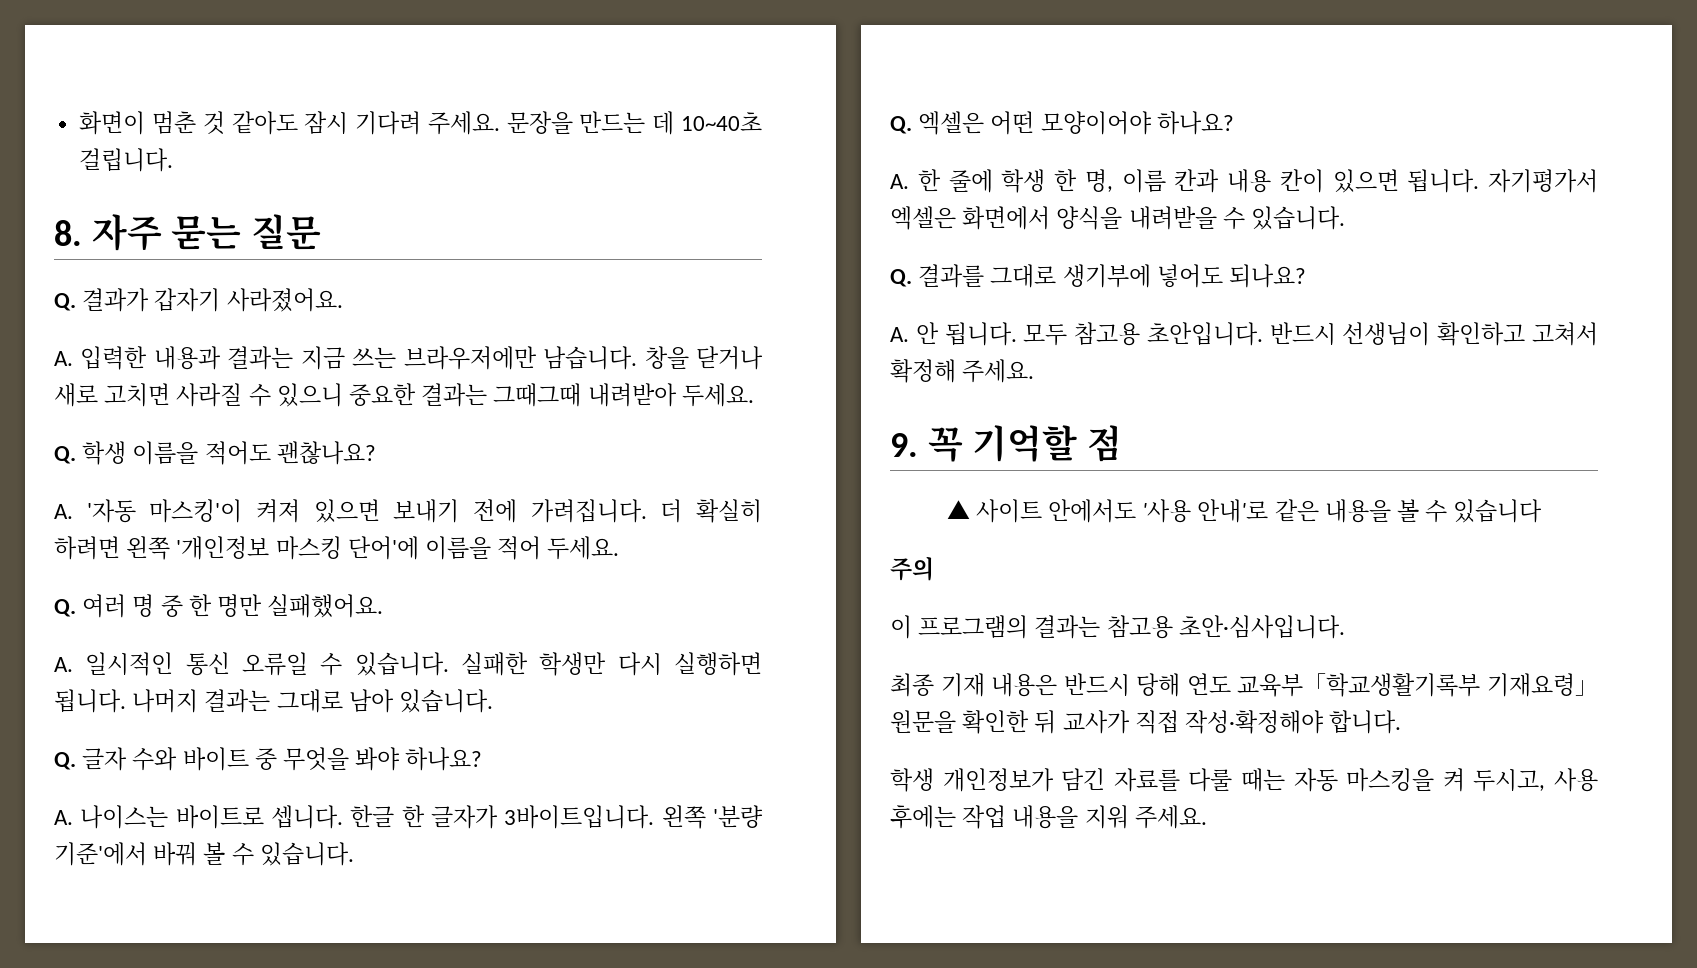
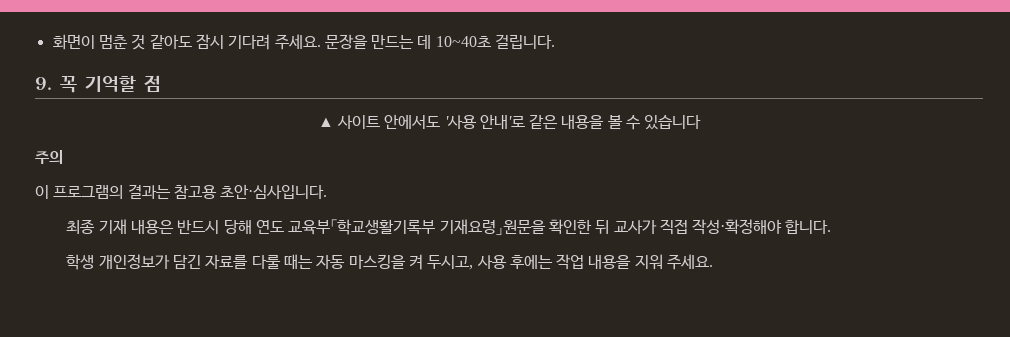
- 8. 자주 묻는 질문
- Q. 결과가 갑자기 사라졌어요.
- A. 입력한 내용과 결과는 지금 쓰는 브라우저에만 남습니다. 창을 닫거나 새로 고치면 사라질 수 있으니 중요한 결과는 그때그때 내려받아 두세요.
- Q. 학생 이름을 적어도 괜찮나요?
- A. '자동 마스킹'이 켜져 있으면 보내기 전에 가려집니다. 더 확실히 하려면 왼쪽 '개인정보 마스킹 단어'에 이름을 적어 두세요.
- Q. 여러 명 중 한 명만 실패했어요.
- A. 일시적인 통신 오류일 수 있습니다. 실패한 학생만 다시 실행하면 됩니다. 나머지 결과는 그대로 남아 있습니다.
- Q. 글자 수와 바이트 중 무엇을 봐야 하나요?
- A. 나이스는 바이트로 셉니다. 한글 한 글자가 3바이트입니다. 왼쪽 '분량 기준'에서 바꿔 볼 수 있습니다.
- Q. 엑셀은 어떤 모양이어야 하나요?
- A. 한 줄에 학생 한 명, 이름 칸과 내용 칸이 있으면 됩니다. 자기평가서 엑셀은 화면에서 양식을 내려받을 수 있습니다.
- Q. 결과를 그대로 생기부에 넣어도 되나요?
- A. 안 됩니다. 모두 참고용 초안입니다. 반드시 선생님이 확인하고 고쳐서 확정해 주세요.

